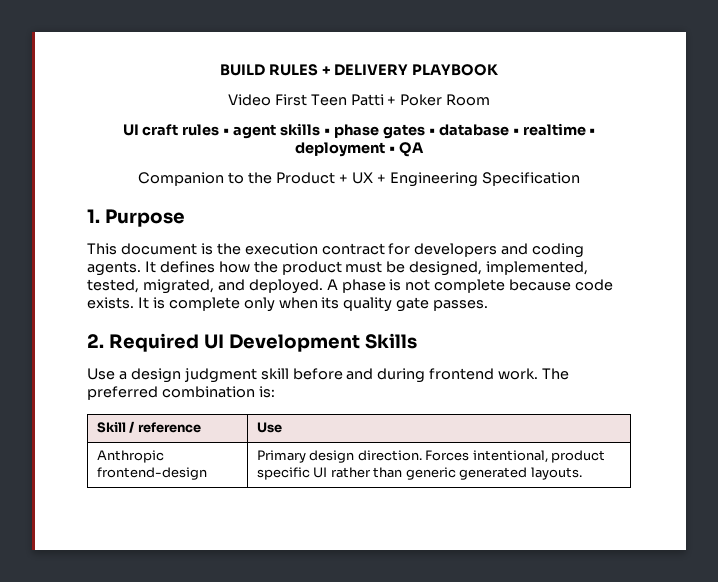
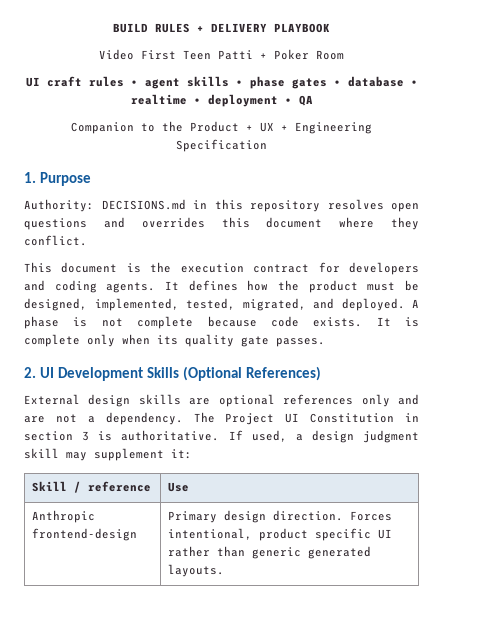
+ Authority: DECISIONS.md in this repository resolves open questions and overrides this document where they conflict.
- 2. Required UI Development Skills
- Use a design judgment skill before and during frontend work. The preferred combination is:
+ 2. UI Development Skills (Optional References)
+ External design skills are optional references only and are not a dependency. The Project UI Constitution in section 3 is authoritative. If used, a design judgment skill may supplement it:

